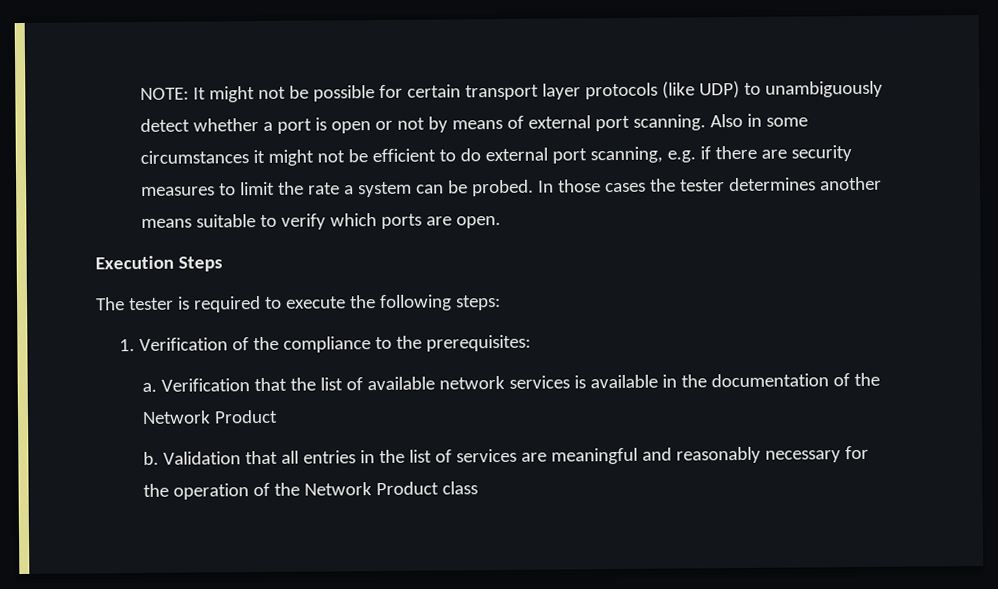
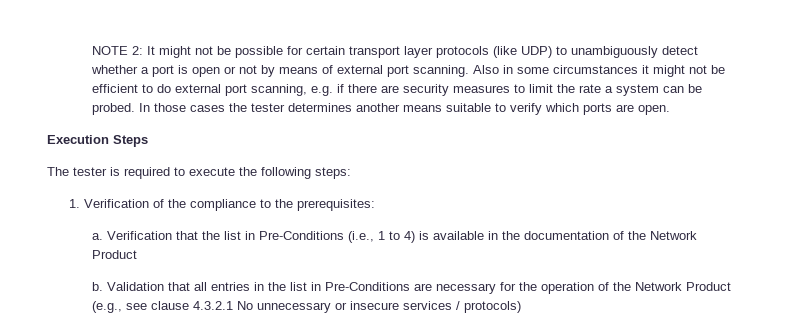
- NOTE: It might not be possible for certain transport layer protocols (like UDP) to unambiguously detect whether a port is open or not by means of external port scanning.
+ NOTE 2: It might not be possible for certain transport layer protocols (like UDP) to unambiguously detect whether a port is open or not by means of external port scanning.
- Verification that the list of available network services is available in the documentation of the Network Product
+ Verification that the list in Pre-Conditions (i.e., 1 to 4) is available in the documentation of the Network Product
- Validation that all entries in the list of services are meaningful and reasonably necessary for the operation of the Network Product class
+ Validation that all entries in the list in Pre-Conditions are necessary for the operation of the Network Product (e.g., see clause 4.3.2.1 No unnecessary or insecure services / protocols)

